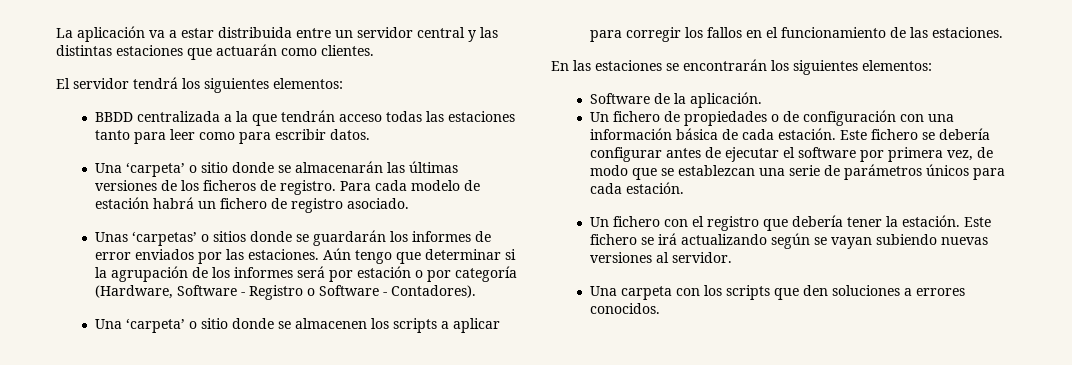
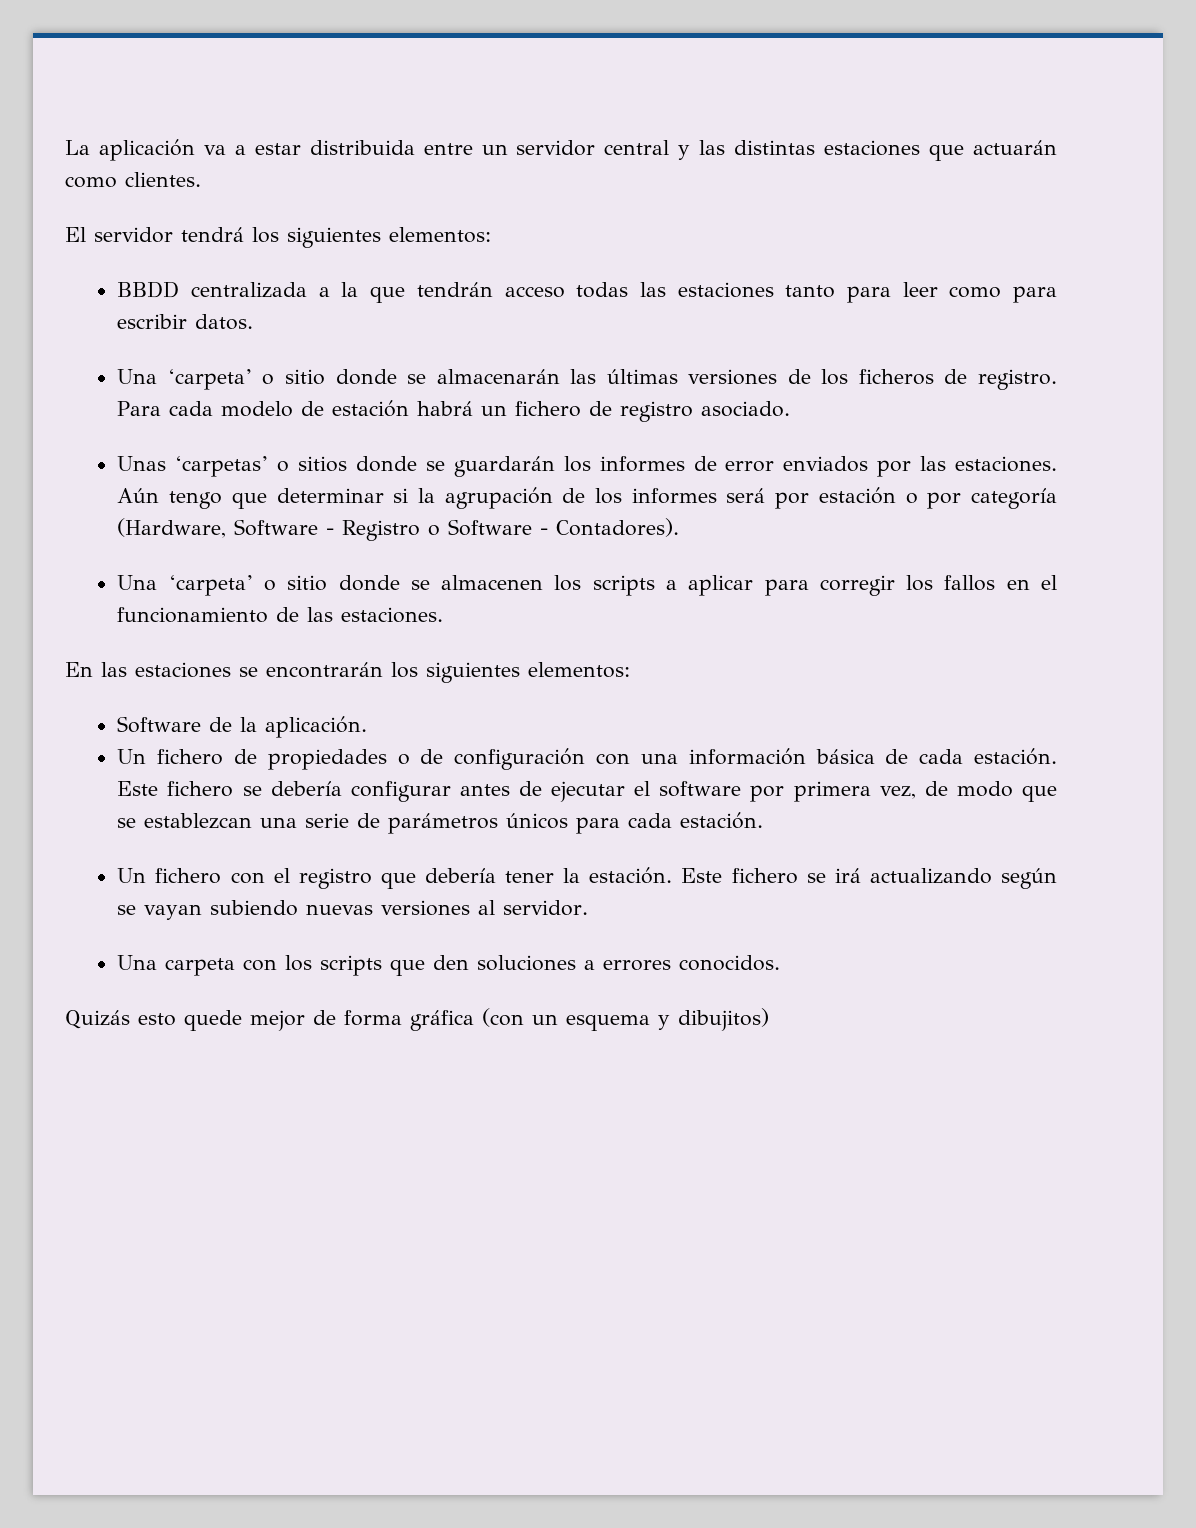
+ Quizás esto quede mejor de forma gráfica (con un esquema y dibujitos)

